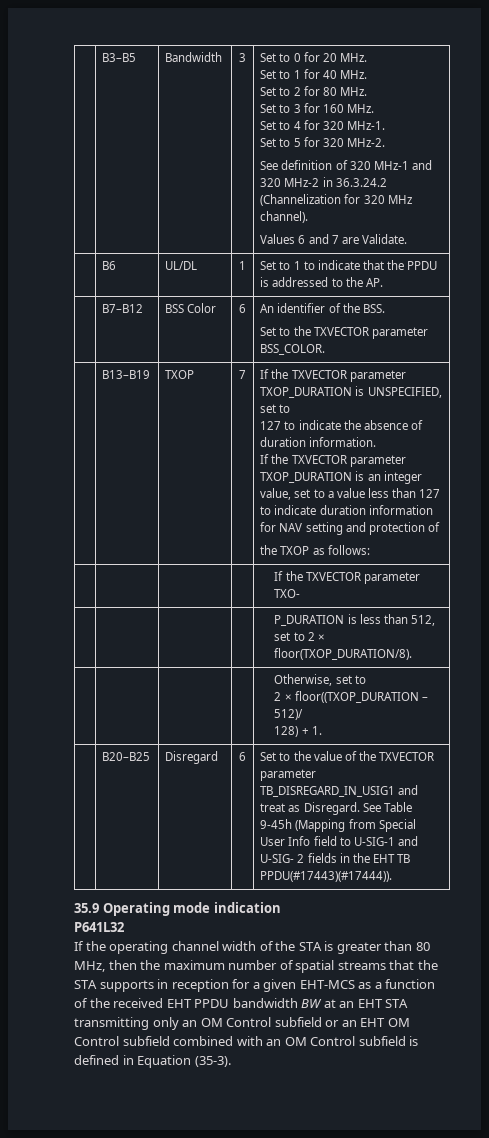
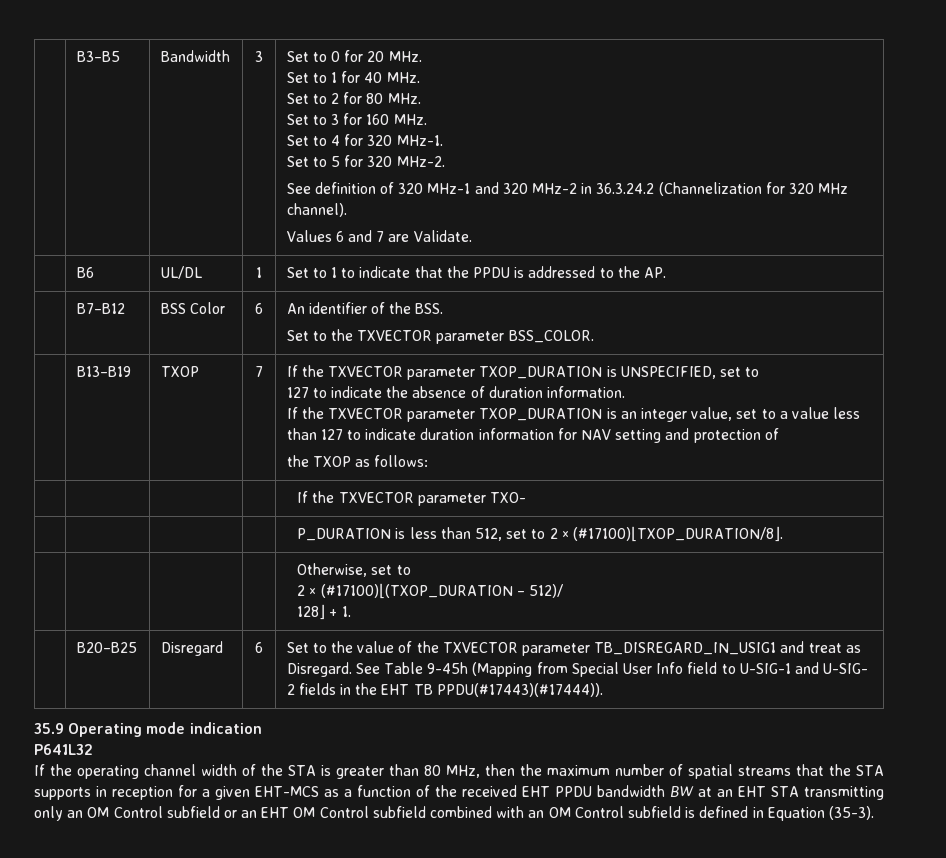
- | | | | P_DURATION is less than 512, set to 2 × floor(TXOP_DURATION/8).
+ | | | | P_DURATION is less than 512, set to 2 × (#17100)⌊TXOP_DURATION/8⌋.
  | | | | Otherwise, set to
- 2 × floor((TXOP_DURATION – 512)/
- 128) + 1.
+ 2 × (#17100)⌊(TXOP_DURATION – 512)/
+ 128⌋ + 1.

